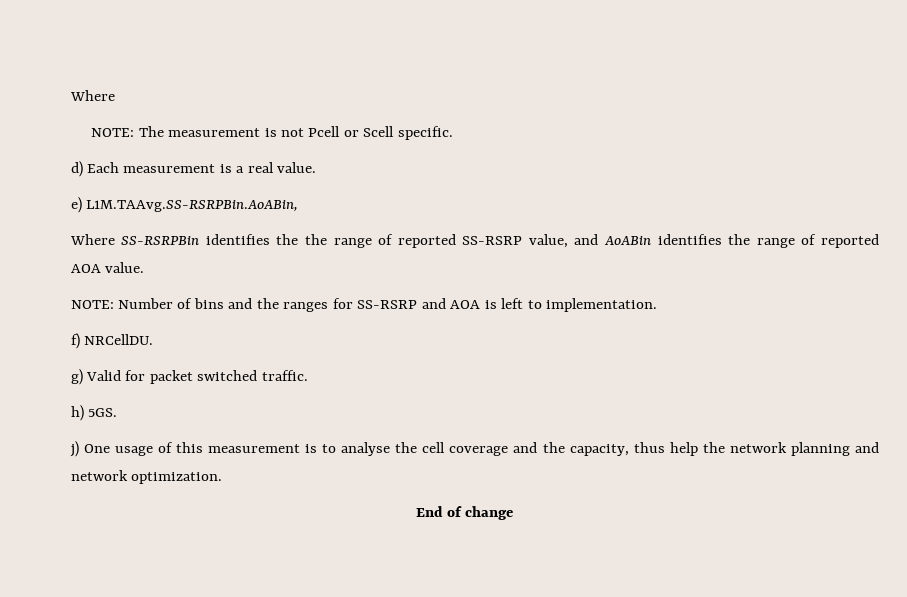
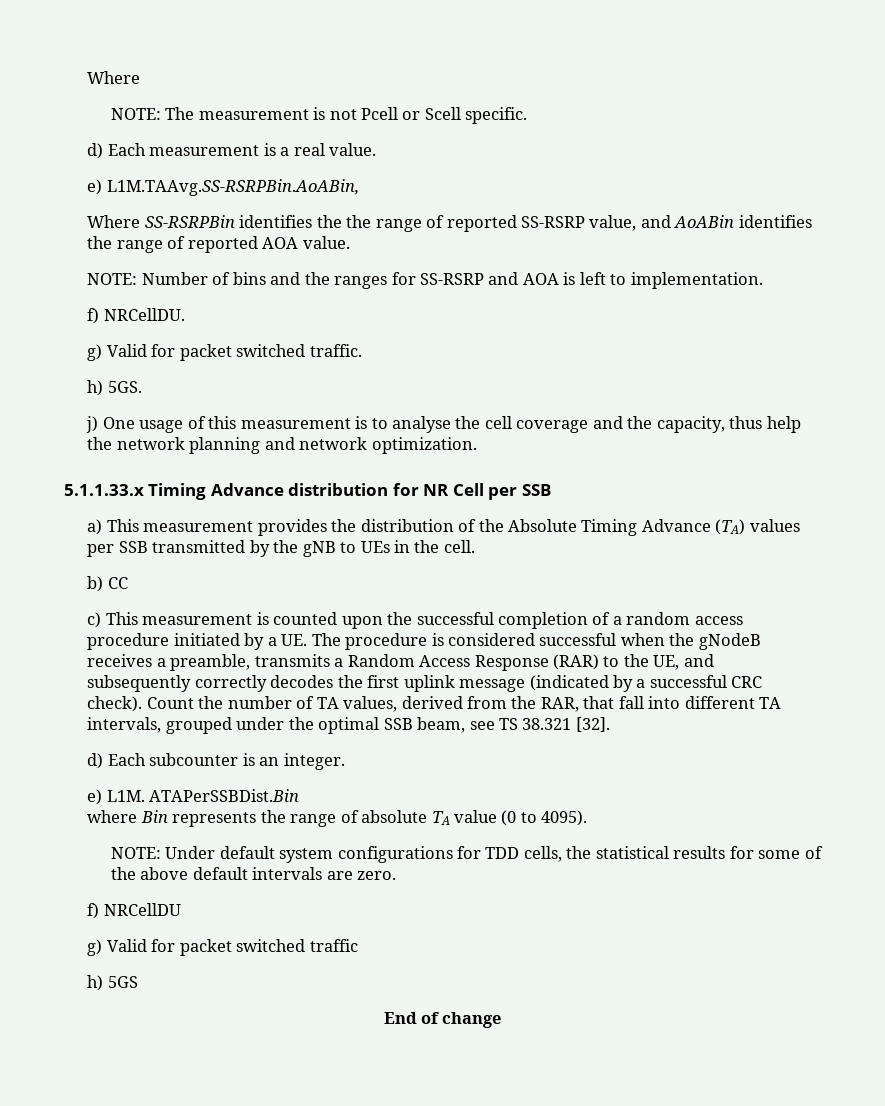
+ 5.1.1.33.x Timing Advance distribution for NR Cell per SSB
+ a) This measurement provides the distribution of the Absolute Timing Advance (TA) values per SSB transmitted by the gNB to UEs in the cell.
+ b) CC
+ c) This measurement is counted upon the successful completion of a random access procedure initiated by a UE. The procedure is considered successful when the gNodeB receives a preamble, transmits a Random Access Response (RAR) to the UE, and subsequently correctly decodes the first uplink message (indicated by a successful CRC check). Count the number of TA values, derived from the RAR, that fall into different TA intervals, grouped under the optimal SSB beam, see TS 38.321 [32].
+ d) Each subcounter is an integer.
+ e) L1M. ATAPerSSBDist.Bin
+ where Bin represents the range of absolute TA value (0 to 4095).
+ NOTE: Under default system configurations for TDD cells, the statistical results for some of the above default intervals are zero.
+ f) NRCellDU
+ g) Valid for packet switched traffic
+ h) 5GS

